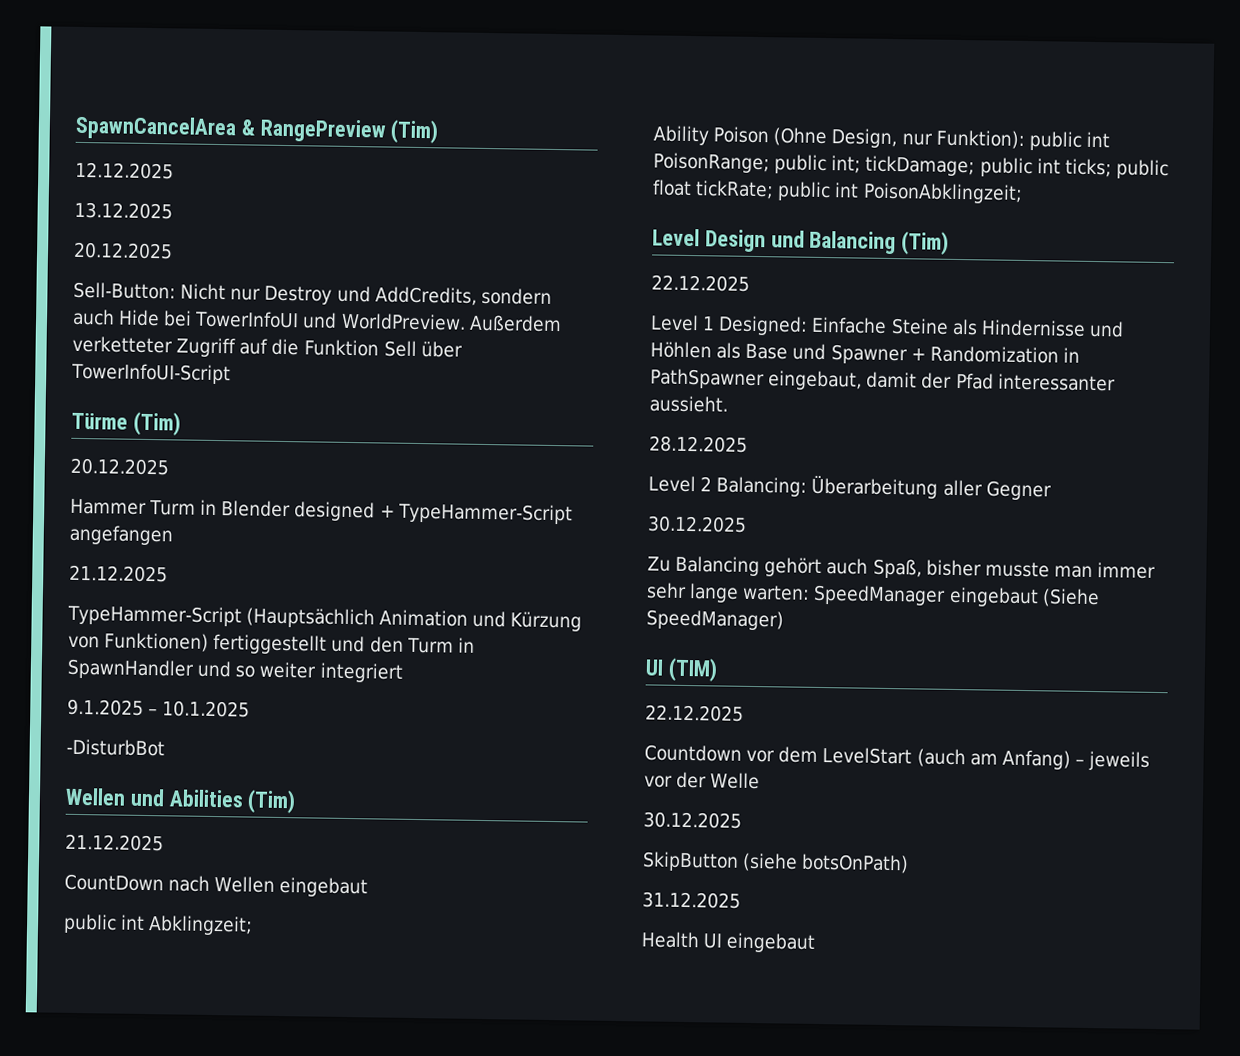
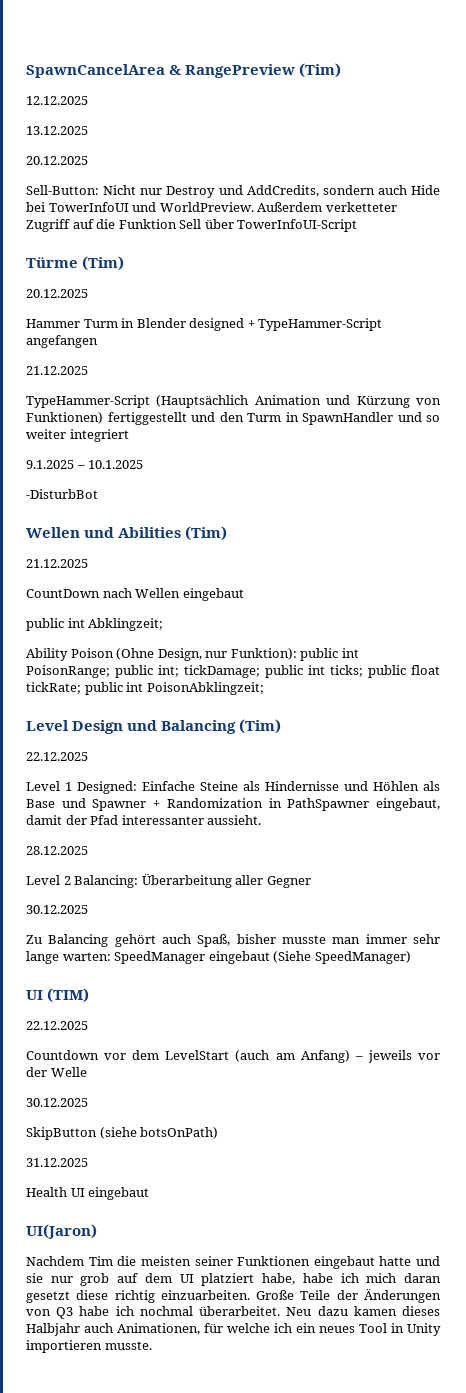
+ UI(Jaron)
+ Nachdem Tim die meisten seiner Funktionen eingebaut hatte und sie nur grob auf dem UI platziert habe, habe ich mich daran gesetzt diese richtig einzuarbeiten. Große Teile der Änderungen von Q3 habe ich nochmal überarbeitet. Neu dazu kamen dieses Halbjahr auch Animationen, für welche ich ein neues Tool in Unity importieren musste.

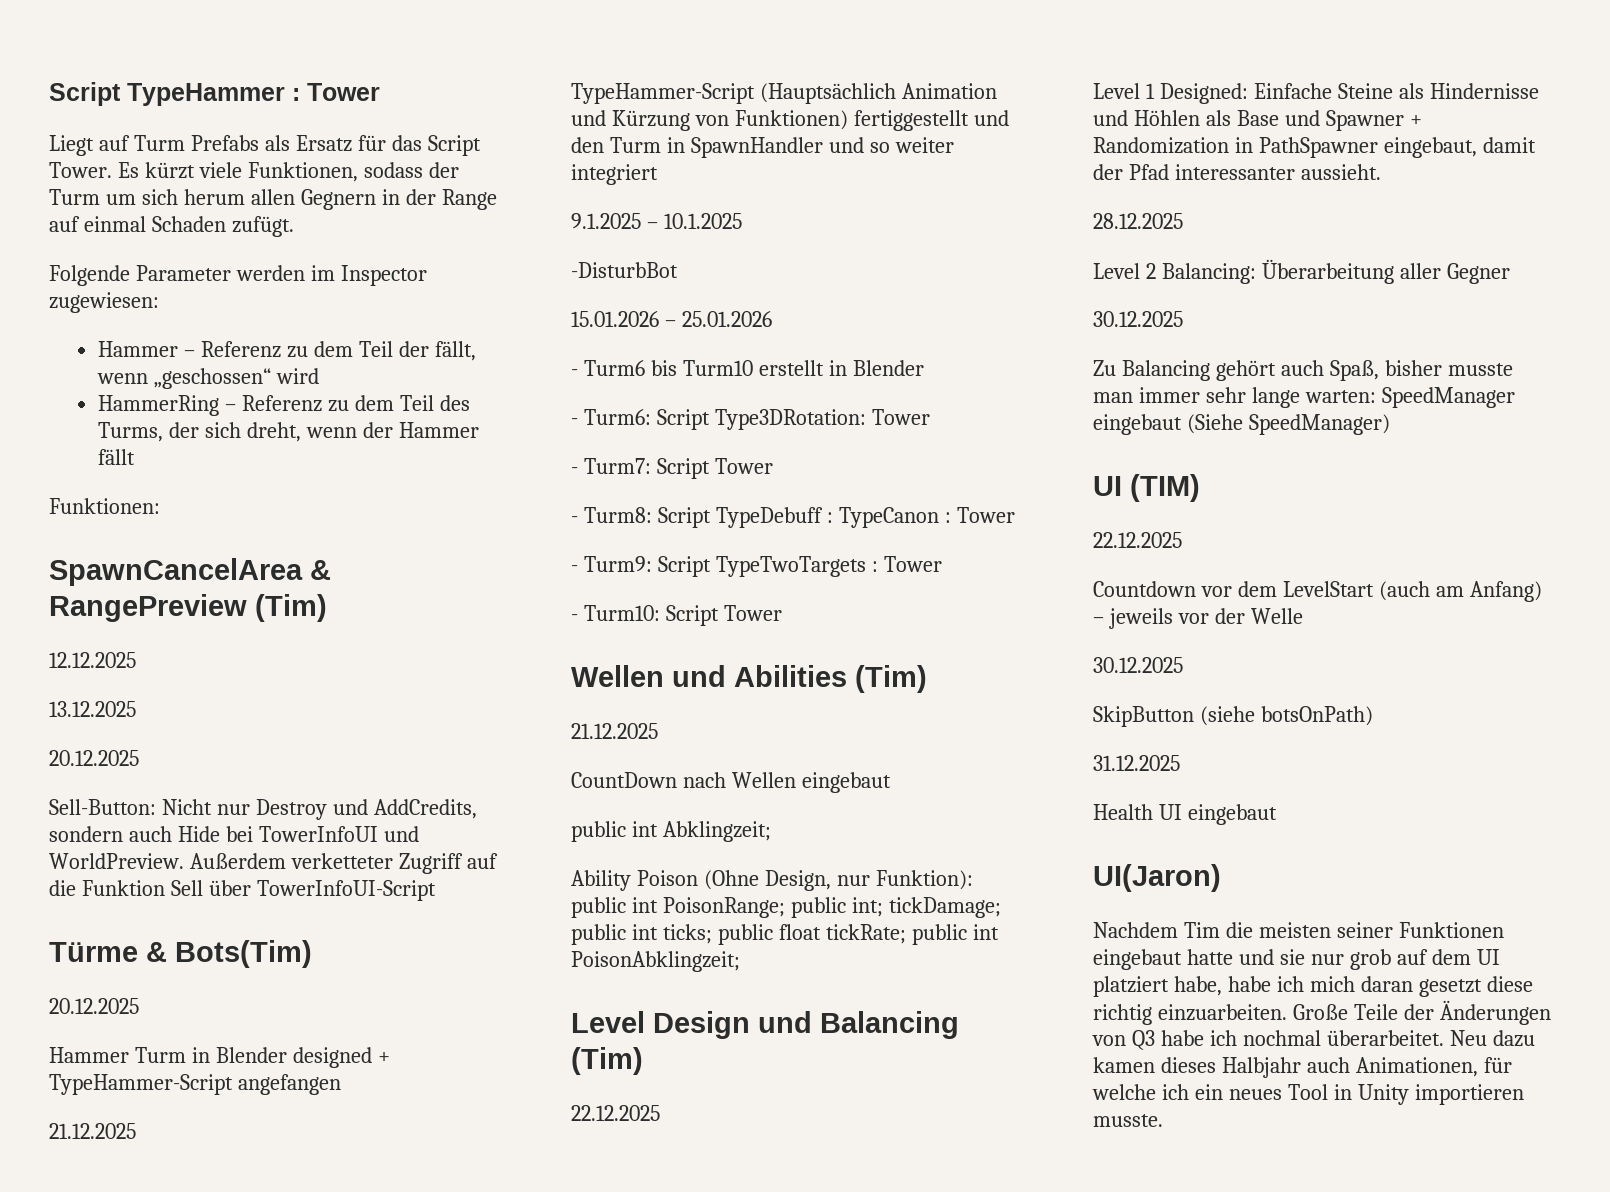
+ Script TypeHammer : Tower
+ Liegt auf Turm Prefabs als Ersatz für das Script Tower. Es kürzt viele Funktionen, sodass der Turm um sich herum allen Gegnern in der Range auf einmal Schaden zufügt.
+ Folgende Parameter werden im Inspector zugewiesen:
+ Hammer – Referenz zu dem Teil der fällt, wenn „geschossen“ wird
+ HammerRing – Referenz zu dem Teil des Turms, der sich dreht, wenn der Hammer fällt
+ Funktionen:
- Türme (Tim)
+ Türme & Bots(Tim)
+ 15.01.2026 – 25.01.2026
+ - Turm6 bis Turm10 erstellt in Blender
+ - Turm6: Script Type3DRotation: Tower
+ - Turm7: Script Tower
+ - Turm8: Script TypeDebuff : TypeCanon : Tower
+ - Turm9: Script TypeTwoTargets : Tower
+ - Turm10: Script Tower

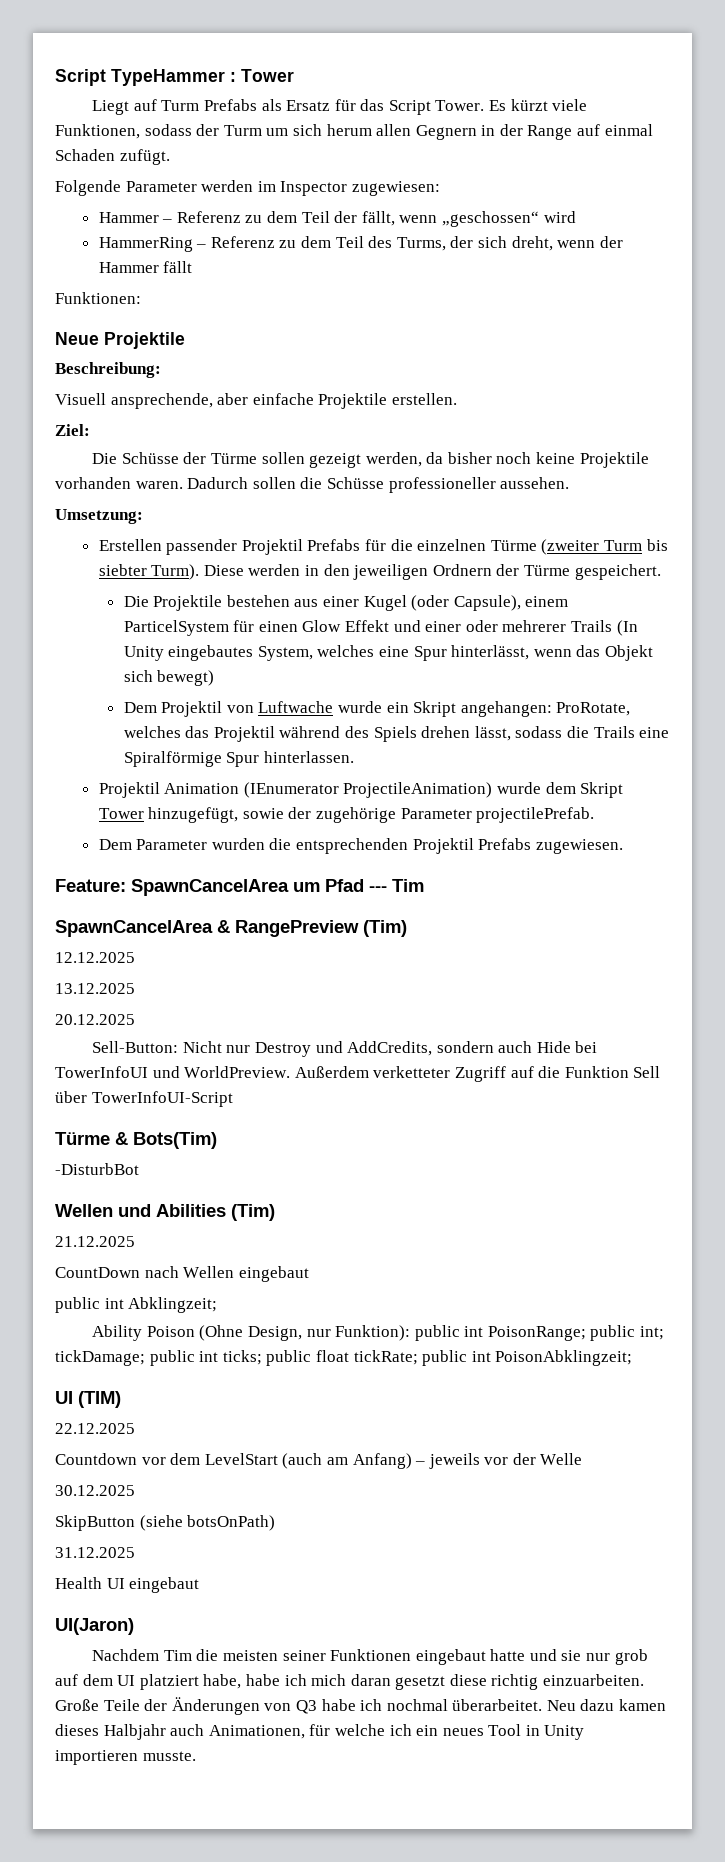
+ Neue Projektile
+ Beschreibung:
+ Visuell ansprechende, aber einfache Projektile erstellen.
+ Ziel:
+ Die Schüsse der Türme sollen gezeigt werden, da bisher noch keine Projektile vorhanden waren. Dadurch sollen die Schüsse professioneller aussehen.
+ Umsetzung:
+ Erstellen passender Projektil Prefabs für die einzelnen Türme (zweiter Turm bis siebter Turm). Diese werden in den jeweiligen Ordnern der Türme gespeichert.
+ Die Projektile bestehen aus einer Kugel (oder Capsule), einem ParticelSystem für einen Glow Effekt und einer oder mehrerer Trails (In Unity eingebautes System, welches eine Spur hinterlässt, wenn das Objekt sich bewegt)
+ Dem Projektil von Luftwache wurde ein Skript angehangen: ProRotate, welches das Projektil während des Spiels drehen lässt, sodass die Trails eine Spiralförmige Spur hinterlassen.
+ Projektil Animation (IEnumerator ProjectileAnimation) wurde dem Skript Tower hinzugefügt, sowie der zugehörige Parameter projectilePrefab.
+ Dem Parameter wurden die entsprechenden Projektil Prefabs zugewiesen.
+ Feature: SpawnCancelArea um Pfad --- Tim
  Türme & Bots(Tim)
- 20.12.2025
- Hammer Turm in Blender designed + TypeHammer-Script angefangen
- 21.12.2025
- TypeHammer-Script (Hauptsächlich Animation und Kürzung von Funktionen) fertiggestellt und den Turm in SpawnHandler und so weiter integriert
- 9.1.2025 – 10.1.2025
  -DisturbBot
- 15.01.2026 – 25.01.2026
- - Turm6 bis Turm10 erstellt in Blender
- - Turm6: Script Type3DRotation: Tower
- - Turm7: Script Tower
- - Turm8: Script TypeDebuff : TypeCanon : Tower
- - Turm9: Script TypeTwoTargets : Tower
- - Turm10: Script Tower
- Level Design und Balancing (Tim)
- 22.12.2025
- Level 1 Designed: Einfache Steine als Hindernisse und Höhlen als Base und Spawner + Randomization in PathSpawner eingebaut, damit der Pfad interessanter aussieht.
- 28.12.2025
- Level 2 Balancing: Überarbeitung aller Gegner
- 30.12.2025
- Zu Balancing gehört auch Spaß, bisher musste man immer sehr lange warten: SpeedManager eingebaut (Siehe SpeedManager)

